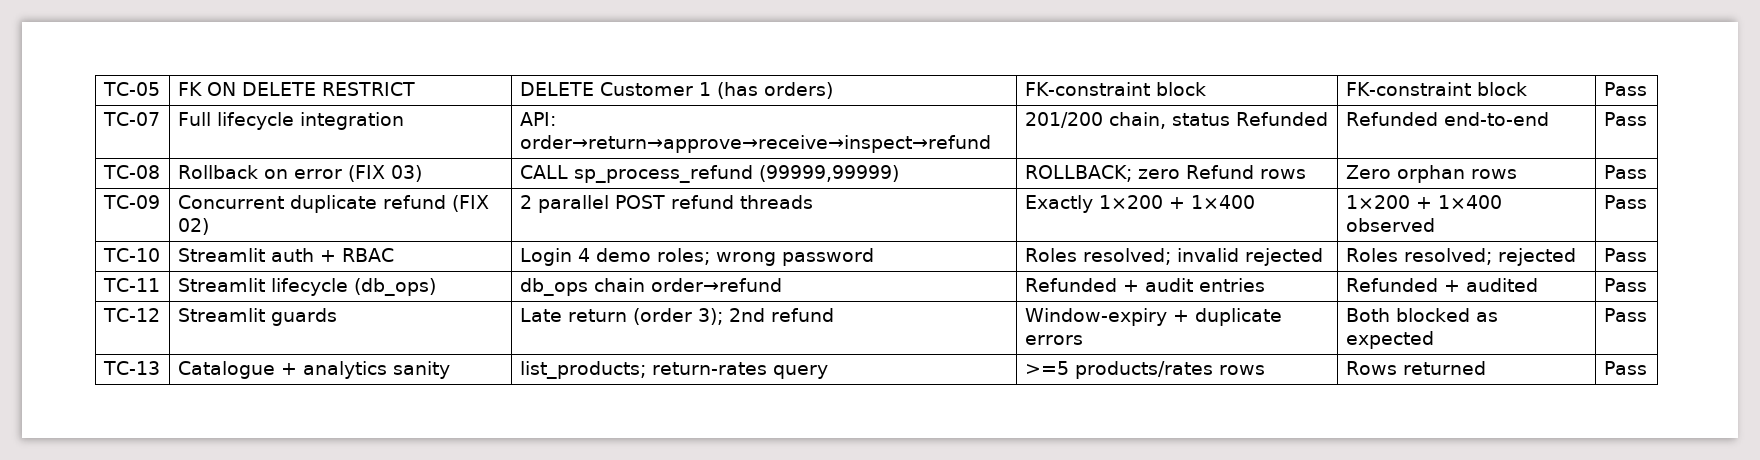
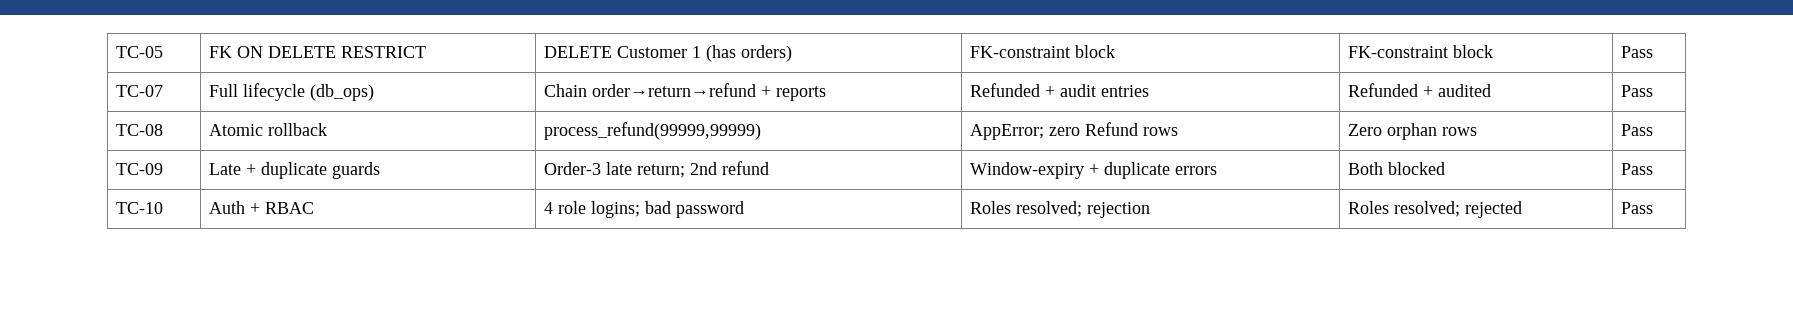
- TC-07 | Full lifecycle integration | API: order→return→approve→receive→inspect→refund | 201/200 chain, status Refunded | Refunded end-to-end | Pass
- TC-08 | Rollback on error (FIX 03) | CALL sp_process_refund (99999,99999) | ROLLBACK; zero Refund rows | Zero orphan rows | Pass
+ TC-07 | Full lifecycle (db_ops) | Chain order→return→refund + reports | Refunded + audit entries | Refunded + audited | Pass
+ TC-08 | Atomic rollback | process_refund(99999,99999) | AppError; zero Refund rows | Zero orphan rows | Pass
- TC-09 | Concurrent duplicate refund (FIX 02) | 2 parallel POST refund threads | Exactly 1×200 + 1×400 | 1×200 + 1×400 observed | Pass
- TC-10 | Streamlit auth + RBAC | Login 4 demo roles; wrong password | Roles resolved; invalid rejected | Roles resolved; rejected | Pass
- TC-11 | Streamlit lifecycle (db_ops) | db_ops chain order→refund | Refunded + audit entries | Refunded + audited | Pass
- TC-12 | Streamlit guards | Late return (order 3); 2nd refund | Window-expiry + duplicate errors | Both blocked as expected | Pass
- TC-13 | Catalogue + analytics sanity | list_products; return-rates query | >=5 products/rates rows | Rows returned | Pass
+ TC-09 | Late + duplicate guards | Order-3 late return; 2nd refund | Window-expiry + duplicate errors | Both blocked | Pass
+ TC-10 | Auth + RBAC | 4 role logins; bad password | Roles resolved; rejection | Roles resolved; rejected | Pass

